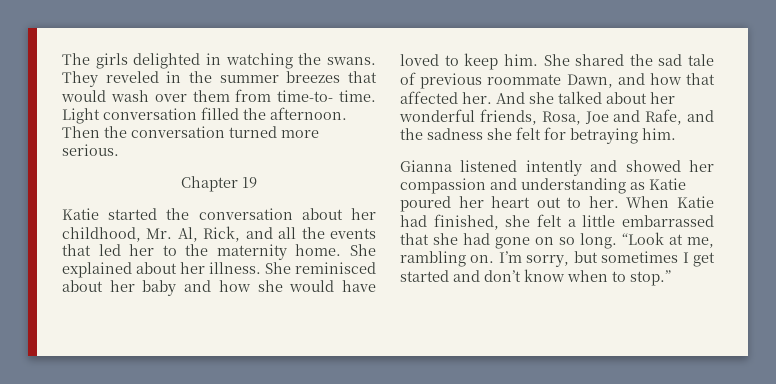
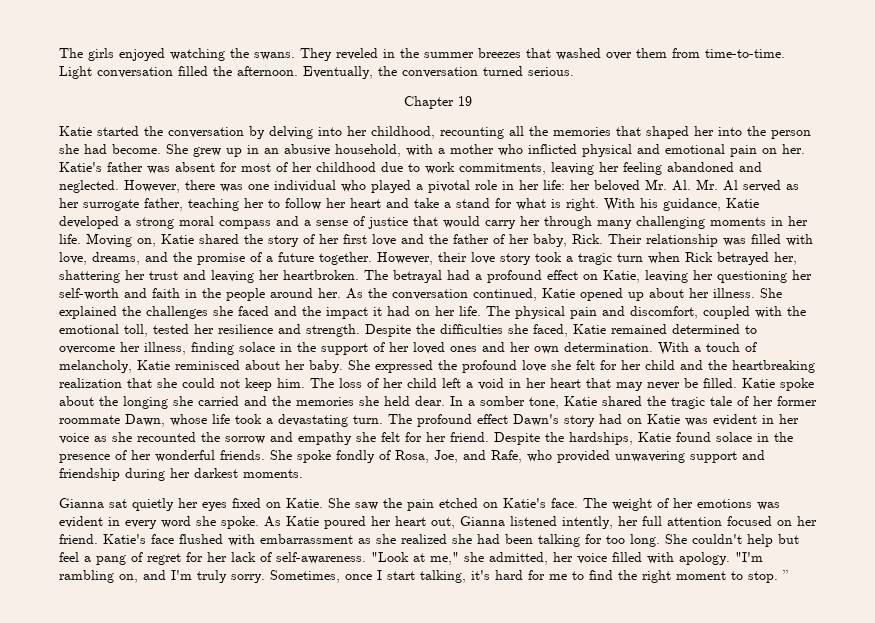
- The girls delighted in watching the swans.
+ The girls enjoyed watching the swans.
- They reveled in the summer breezes that would wash over them from time-to- time.
+ They reveled in the summer breezes that washed over them from time-to-time.
- Then the conversation turned more serious.
+ Eventually, the conversation turned serious.
- Katie started the conversation about her childhood, Mr. Al, Rick, and all the events that led her to the maternity home. She explained about her illness. She reminisced about her baby and how she would have loved to keep him. She shared the sad tale of previous roommate Dawn, and how that affected her. And she talked about her wonderful friends, Rosa, Joe and Rafe, and the sadness she felt for betraying him.
- Gianna listened intently and showed her compassion and understanding as Katie poured her heart out to her. When Katie had finished, she felt a little embarrassed that she had gone on so long. “Look at me, rambling on. I’m sorry, but sometimes I get started and don’t know when to stop.”
+ Katie started the conversation by delving into her childhood, recounting all the memories that shaped her into the person she had become. She grew up in an abusive household, with a mother who inflicted physical and emotional pain on her. Katie's father was absent for most of her childhood due to work commitments, leaving her feeling abandoned and neglected. However, there was one individual who played a pivotal role in her life: her beloved Mr. Al. Mr. Al served as her surrogate father, teaching her to follow her heart and take a stand for what is right. With his guidance, Katie developed a strong moral compass and a sense of justice that would carry her through many challenging moments in her life. Moving on, Katie shared the story of her first love and the father of her baby, Rick. Their relationship was filled with love, dreams, and the promise of a future together. However, their love story took a tragic turn when Rick betrayed her, shattering her trust and leaving her heartbroken. The betrayal had a profound effect on Katie, leaving her questioning her self-worth and faith in the people around her. As the conversation continued, Katie opened up about her illness. She explained the challenges she faced and the impact it had on her life. The physical pain and discomfort, coupled with the emotional toll, tested her resilience and strength. Despite the difficulties she faced, Katie remained determined to overcome her illness, finding solace in the support of her loved ones and her own determination. With a touch of melancholy, Katie reminisced about her baby. She expressed the profound love she felt for her child and the heartbreaking realization that she could not keep him. The loss of her child left a void in her heart that may never be filled. Katie spoke about the longing she carried and the memories she held dear. In a somber tone, Katie shared the tragic tale of her former roommate Dawn, whose life took a devastating turn. The profound effect Dawn's story had on Katie was evident in her voice as she recounted the sorrow and empathy she felt for her friend. Despite the hardships, Katie found solace in the presence of her wonderful friends. She spoke fondly of Rosa, Joe, and Rafe, who provided unwavering support and friendship during her darkest moments.
+ Gianna sat quietly her eyes fixed on Katie. She saw the pain etched on Katie's face. The weight of her emotions was evident in every word she spoke. As Katie poured her heart out, Gianna listened intently, her full attention focused on her friend. Katie's face flushed with embarrassment as she realized she had been talking for too long. She couldn't help but feel a pang of regret for her lack of self-awareness. "Look at me," she admitted, her voice filled with apology. "I'm rambling on, and I'm truly sorry. Sometimes, once I start talking, it's hard for me to find the right moment to stop. ”

